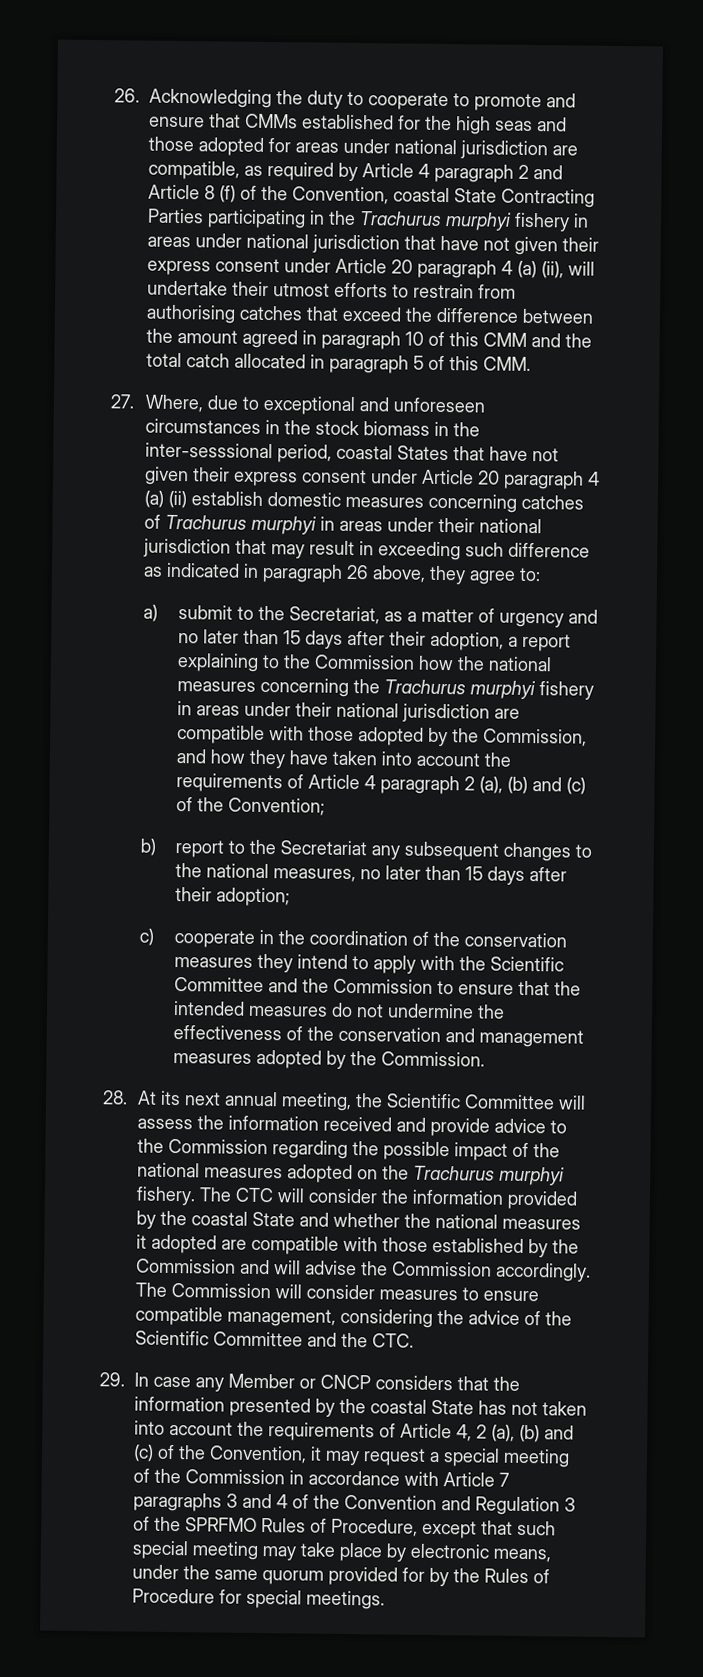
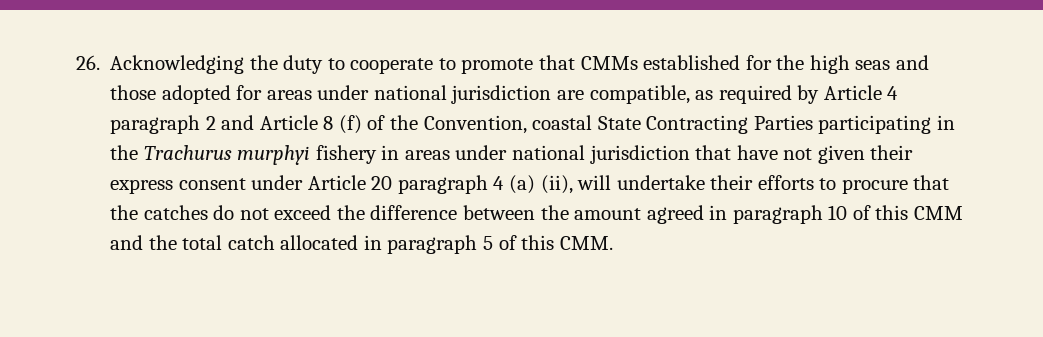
- 26. Acknowledging the duty to cooperate to promote and ensure that CMMs established for the high seas and those adopted for areas under national jurisdiction are compatible, as required by Article 4 paragraph 2 and Article 8 (f) of the Convention, coastal State Contracting Parties participating in the Trachurus murphyi fishery in areas under national jurisdiction that have not given their express consent under Article 20 paragraph 4 (a) (ii), will undertake their utmost efforts to restrain from authorising catches that exceed the difference between the amount agreed in paragraph 10 of this CMM and the total catch allocated in paragraph 5 of this CMM.
+ 26. Acknowledging the duty to cooperate to promote that CMMs established for the high seas and those adopted for areas under national jurisdiction are compatible, as required by Article 4 paragraph 2 and Article 8 (f) of the Convention, coastal State Contracting Parties participating in the Trachurus murphyi fishery in areas under national jurisdiction that have not given their express consent under Article 20 paragraph 4 (a) (ii), will undertake their efforts to procure that the catches do not exceed the difference between the amount agreed in paragraph 10 of this CMM and the total catch allocated in paragraph 5 of this CMM.
- 27. Where, due to exceptional and unforeseen circumstances in the stock biomass in the inter-sesssional period, coastal States that have not given their express consent under Article 20 paragraph 4 (a) (ii) establish domestic measures concerning catches of Trachurus murphyi in areas under their national jurisdiction that may result in exceeding such difference as indicated in paragraph 26 above, they agree to:
- a) submit to the Secretariat, as a matter of urgency and no later than 15 days after their adoption, a report explaining to the Commission how the national measures concerning the Trachurus murphyi fishery in areas under their national jurisdiction are compatible with those adopted by the Commission, and how they have taken into account the requirements of Article 4 paragraph 2 (a), (b) and (c) of the Convention;
- b) report to the Secretariat any subsequent changes to the national measures, no later than 15 days after their adoption;
- c) cooperate in the coordination of the conservation measures they intend to apply with the Scientific Committee and the Commission to ensure that the intended measures do not undermine the effectiveness of the conservation and management measures adopted by the Commission.
- 28. At its next annual meeting, the Scientific Committee will assess the information received and provide advice to the Commission regarding the possible impact of the national measures adopted on the Trachurus murphyi fishery. The CTC will consider the information provided by the coastal State and whether the national measures it adopted are compatible with those established by the Commission and will advise the Commission accordingly. The Commission will consider measures to ensure compatible management, considering the advice of the Scientific Committee and the CTC.
- 29. In case any Member or CNCP considers that the information presented by the coastal State has not taken into account the requirements of Article 4, 2 (a), (b) and (c) of the Convention, it may request a special meeting of the Commission in accordance with Article 7 paragraphs 3 and 4 of the Convention and Regulation 3 of the SPRFMO Rules of Procedure, except that such special meeting may take place by electronic means, under the same quorum provided for by the Rules of Procedure for special meetings.

